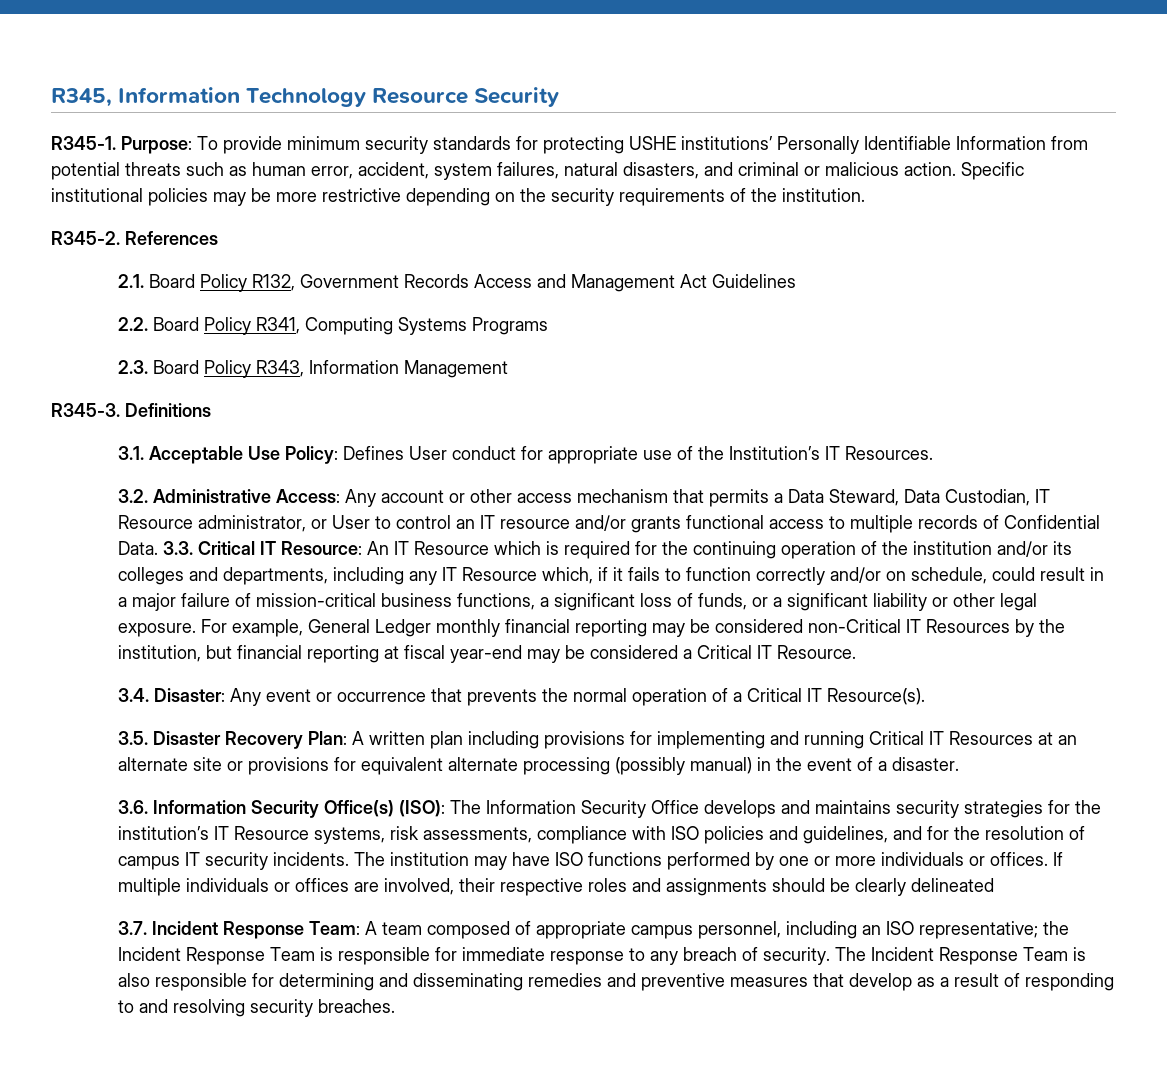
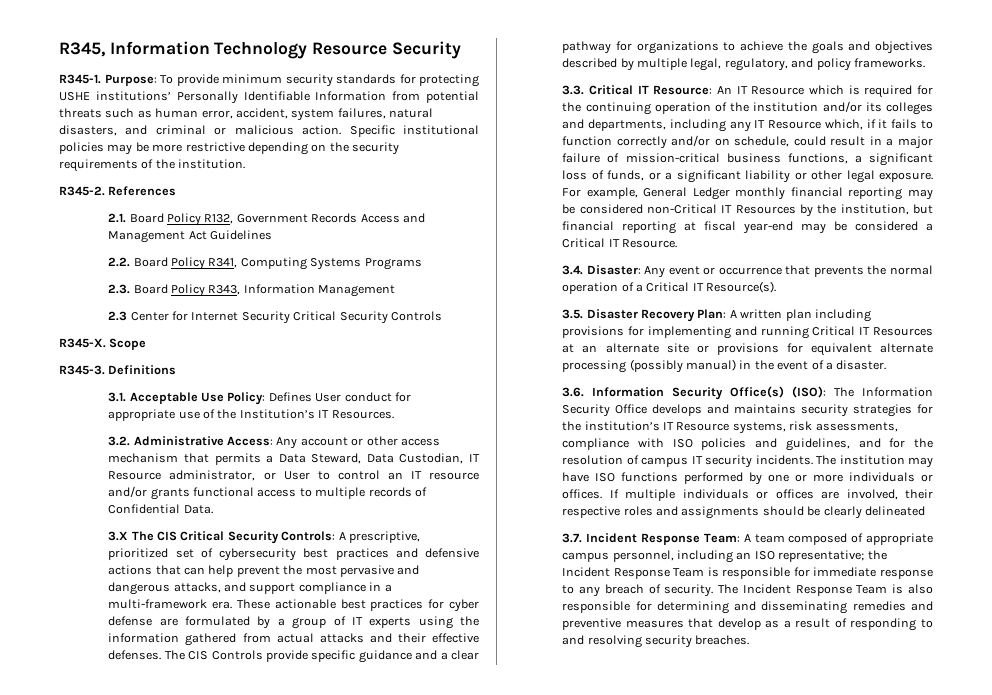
+ 2.3 Center for Internet Security Critical Security Controls
+ R345-X. Scope
- Any account or other access mechanism that permits a Data Steward, Data Custodian, IT Resource administrator, or User to control an IT resource and/or grants functional access to multiple records of Confidential Data. 3.3. Critical IT Resource:
+ Any account or other access mechanism that permits a Data Steward, Data Custodian, IT Resource administrator, or User to control an IT resource and/or grants functional access to multiple records of Confidential Data.
+ 3.X The CIS Critical Security Controls: A prescriptive, prioritized set of cybersecurity best practices and defensive actions that can help prevent the most pervasive and dangerous attacks, and support compliance in a multi-framework era. These actionable best practices for cyber defense are formulated by a group of IT experts using the information gathered from actual attacks and their effective defenses. The CIS Controls provide specific guidance and a clear pathway for organizations to achieve the goals and objectives described by multiple legal, regulatory, and policy frameworks.
+ 3.3. Critical IT Resource:

